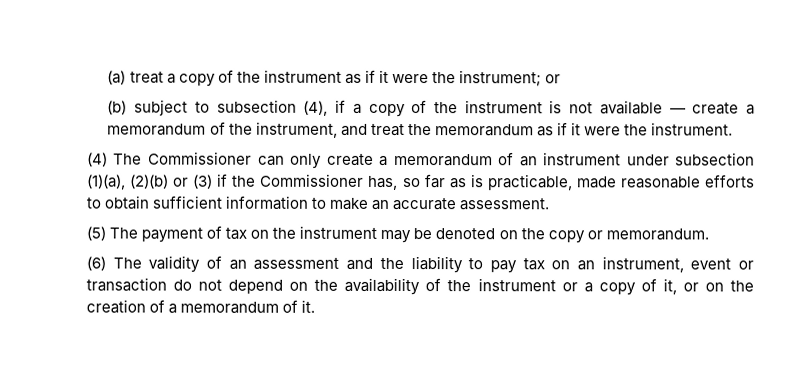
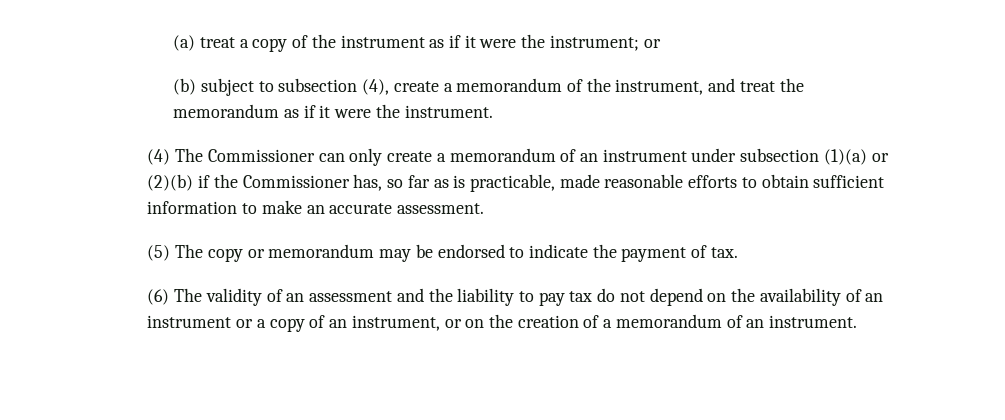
- (b) subject to subsection (4), if a copy of the instrument is not available — create a memorandum of the instrument, and treat the memorandum as if it were the instrument.
+ (b) subject to subsection (4), create a memorandum of the instrument, and treat the memorandum as if it were the instrument.
- (4) The Commissioner can only create a memorandum of an instrument under subsection (1)(a), (2)(b) or (3) if the Commissioner has, so far as is practicable, made reasonable efforts to obtain sufficient information to make an accurate assessment.
+ (4) The Commissioner can only create a memorandum of an instrument under subsection (1)(a) or (2)(b) if the Commissioner has, so far as is practicable, made reasonable efforts to obtain sufficient information to make an accurate assessment.
- (5) The payment of tax on the instrument may be denoted on the copy or memorandum.
+ (5) The copy or memorandum may be endorsed to indicate the payment of tax.
- (6) The validity of an assessment and the liability to pay tax on an instrument, event or transaction do not depend on the availability of the instrument or a copy of it, or on the creation of a memorandum of it.
+ (6) The validity of an assessment and the liability to pay tax do not depend on the availability of an instrument or a copy of an instrument, or on the creation of a memorandum of an instrument.

